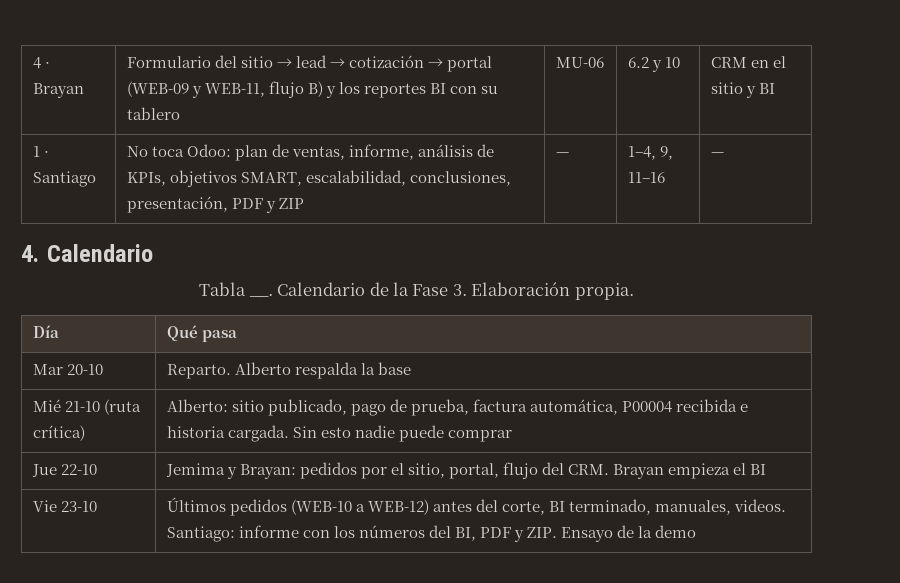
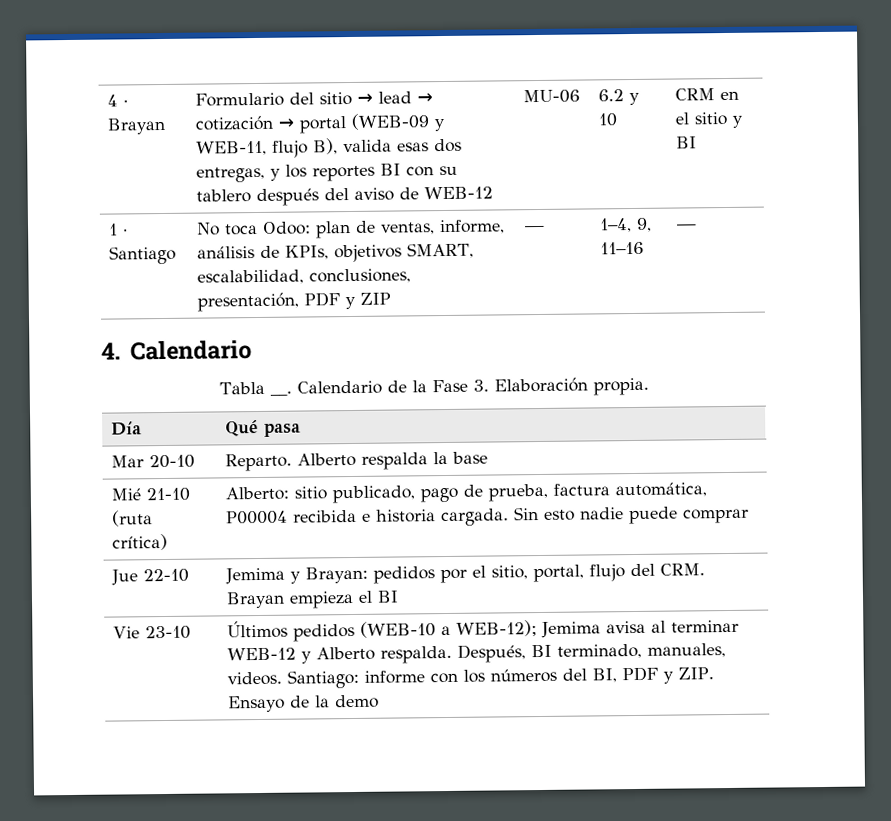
- Formulario del sitio → lead → cotización → portal (WEB-09 y WEB-11, flujo B) y los reportes BI con su tablero
+ Formulario del sitio → lead → cotización → portal (WEB-09 y WEB-11, flujo B), valida esas dos entregas, y los reportes BI con su tablero después del aviso de WEB-12
- Vie 23-10 | Últimos pedidos (WEB-10 a WEB-12) antes del corte, BI terminado, manuales, videos. Santiago: informe con los números del BI, PDF y ZIP. Ensayo de la demo
+ Vie 23-10 | Últimos pedidos (WEB-10 a WEB-12); Jemima avisa al terminar WEB-12 y Alberto respalda. Después, BI terminado, manuales, videos. Santiago: informe con los números del BI, PDF y ZIP. Ensayo de la demo

